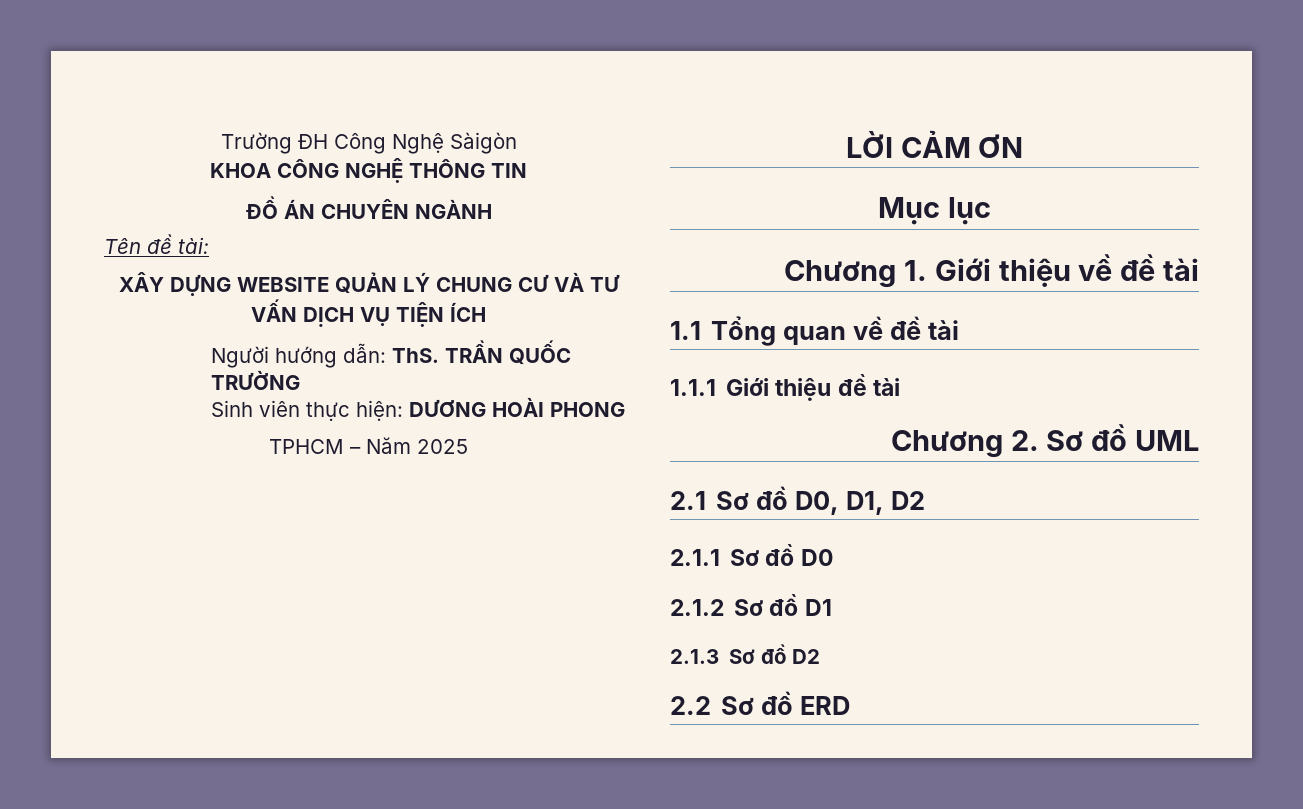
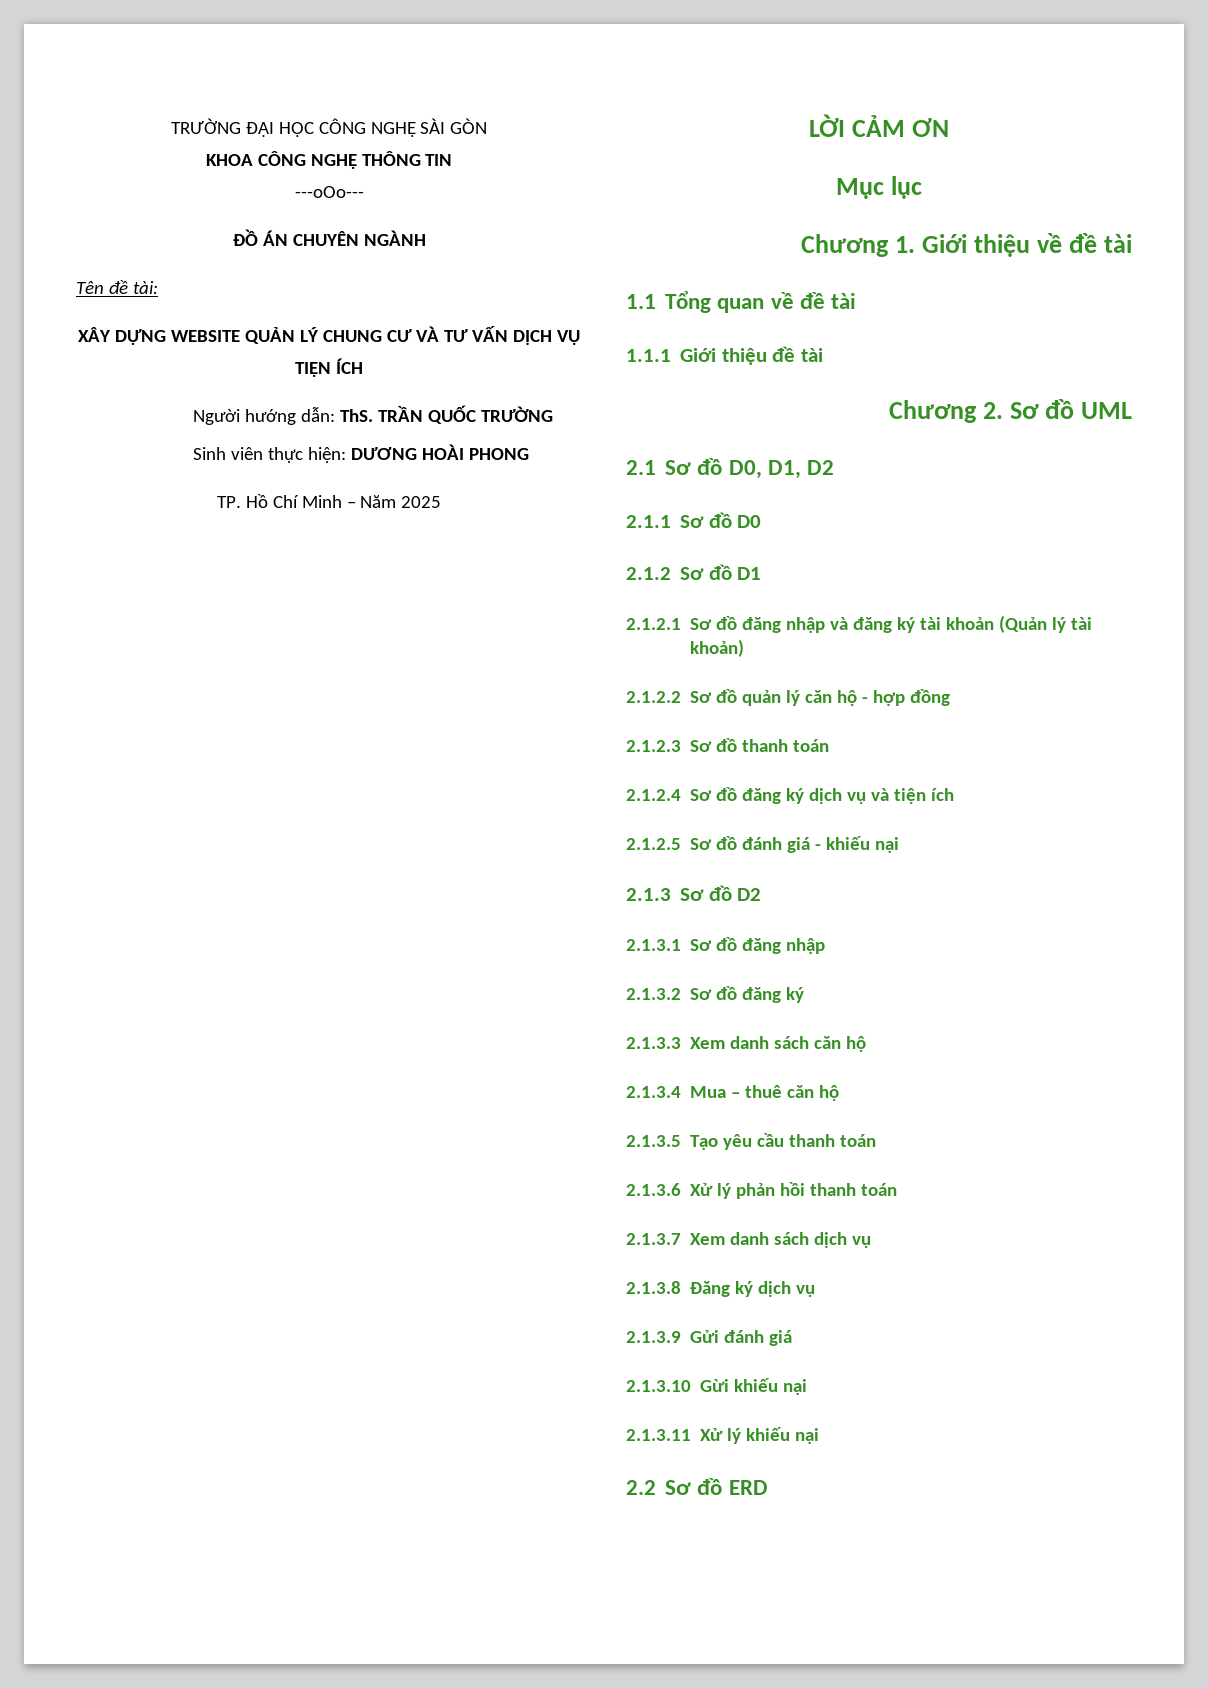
- Trường ĐH Công Nghệ Sàigòn
+ TRƯỜNG ĐẠI HỌC CÔNG NGHỆ SÀI GÒN
+ ---oOo---
- TPHCM – Năm 2025
+ TP. Hồ Chí Minh – Năm 2025
+ 2.1.2.1 Sơ đồ đăng nhập và đăng ký tài khoản (Quản lý tài khoản)
+ 2.1.2.2 Sơ đồ quản lý căn hộ - hợp đồng
+ 2.1.2.3 Sơ đồ thanh toán
+ 2.1.2.4 Sơ đồ đăng ký dịch vụ và tiện ích
+ 2.1.2.5 Sơ đồ đánh giá - khiếu nại
  2.1.3 Sơ đồ D2
+ 2.1.3.1 Sơ đồ đăng nhập
+ 2.1.3.2 Sơ đồ đăng ký
+ 2.1.3.3 Xem danh sách căn hộ
+ 2.1.3.4 Mua – thuê căn hộ
+ 2.1.3.5 Tạo yêu cầu thanh toán
+ 2.1.3.6 Xử lý phản hồi thanh toán
+ 2.1.3.7 Xem danh sách dịch vụ
+ 2.1.3.8 Đăng ký dịch vụ
+ 2.1.3.9 Gửi đánh giá
+ 2.1.3.10 Gừi khiếu nại
+ 2.1.3.11 Xử lý khiếu nại

